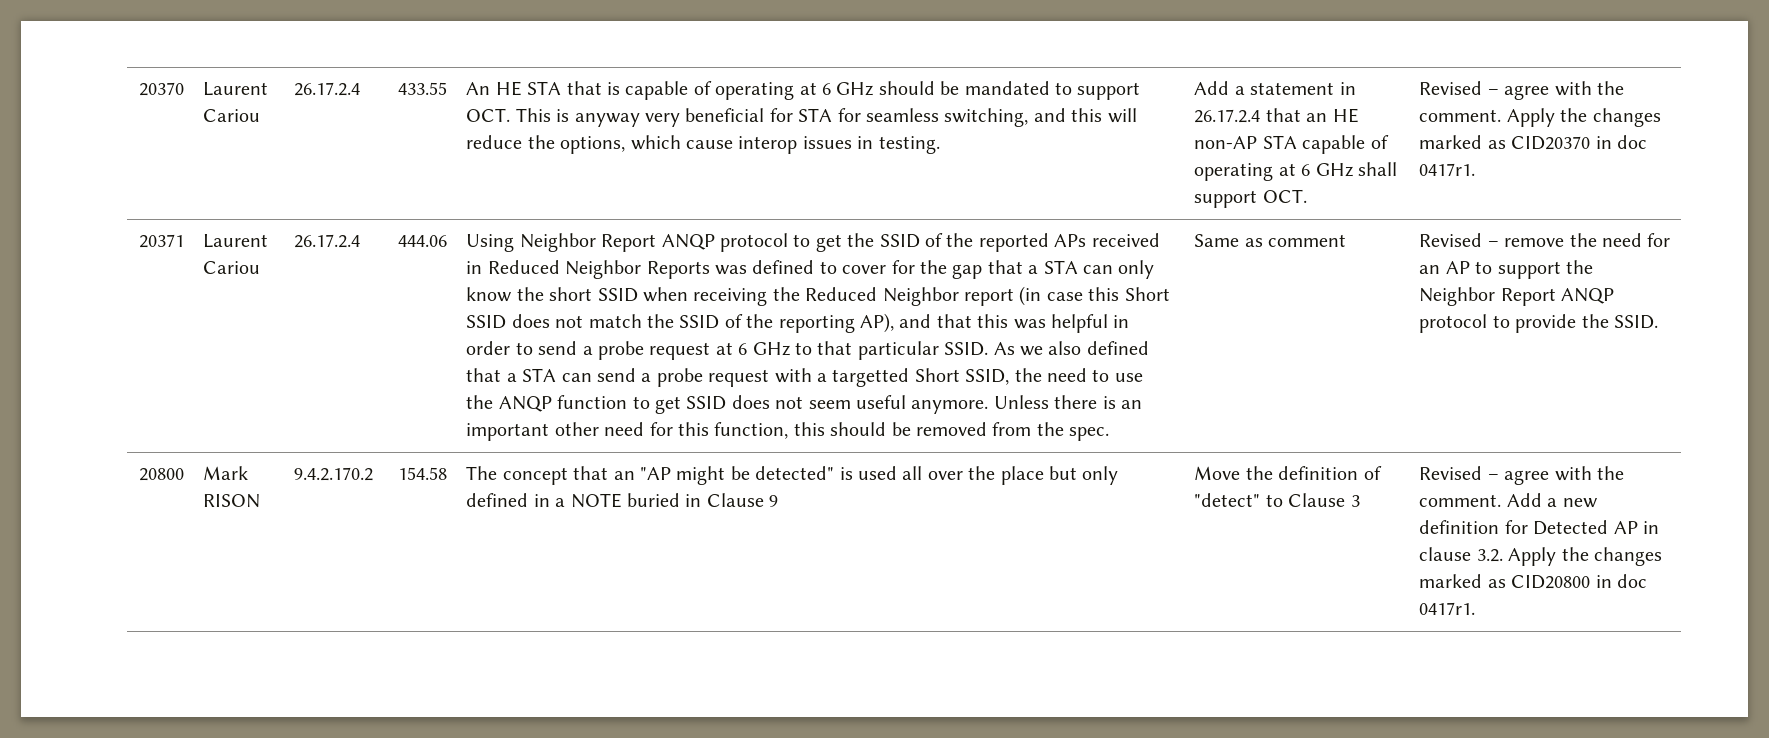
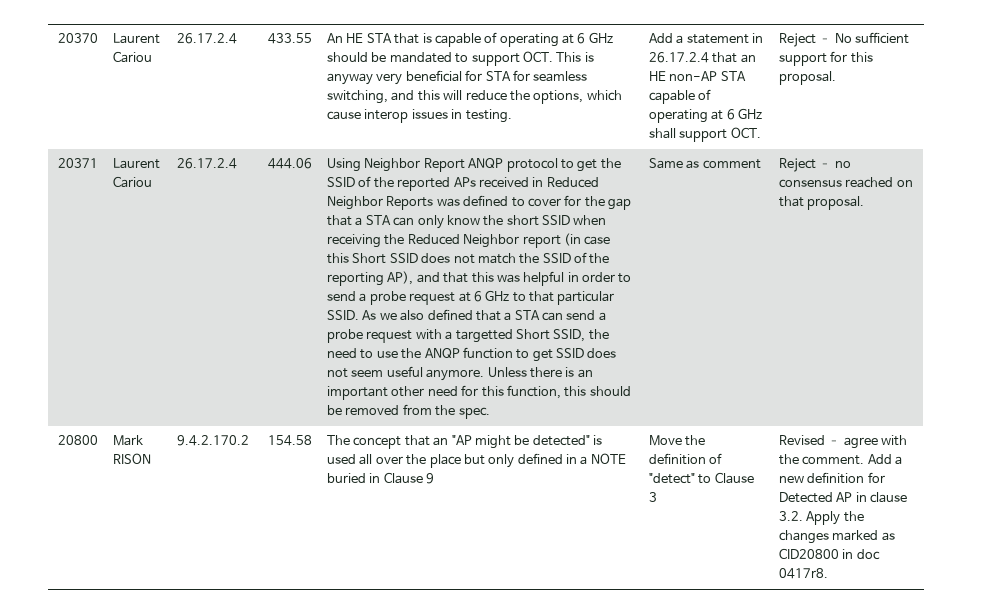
- Revised – agree with the comment. Apply the changes marked as CID20370 in doc 0417r1.
+ Reject – No sufficient support for this proposal.
- Revised – remove the need for an AP to support the Neighbor Report ANQP protocol to provide the SSID.
+ Reject – no consensus reached on that proposal.
- Add a new definition for Detected AP in clause 3.2. Apply the changes marked as CID20800 in doc 0417r1.
+ Add a new definition for Detected AP in clause 3.2. Apply the changes marked as CID20800 in doc 0417r8.

